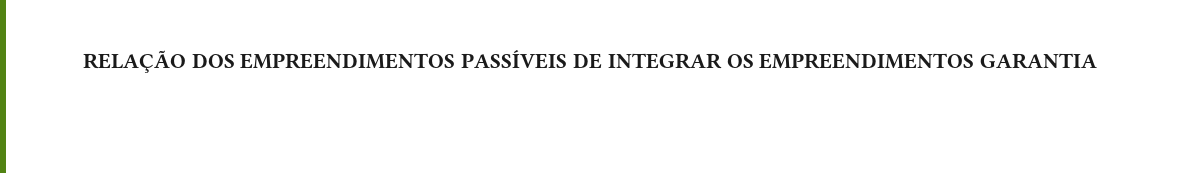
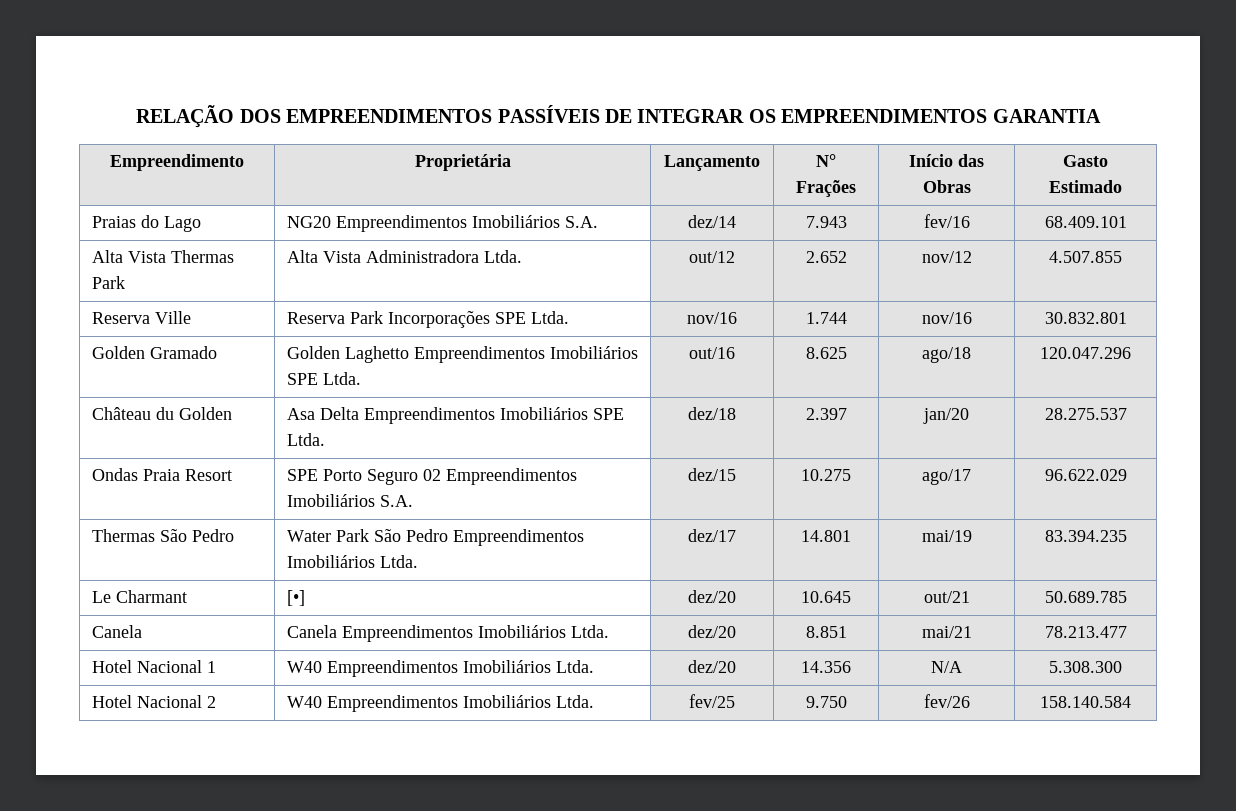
+ Empreendimento | Proprietária | Lançamento | N° Frações | Início das Obras | Gasto Estimado
+ Praias do Lago | NG20 Empreendimentos Imobiliários S.A. | dez/14 | 7.943 | fev/16 | 68.409.101
+ Alta Vista Thermas Park | Alta Vista Administradora Ltda. | out/12 | 2.652 | nov/12 | 4.507.855
+ Reserva Ville | Reserva Park Incorporações SPE Ltda. | nov/16 | 1.744 | nov/16 | 30.832.801
+ Golden Gramado | Golden Laghetto Empreendimentos Imobiliários SPE Ltda. | out/16 | 8.625 | ago/18 | 120.047.296
+ Château du Golden | Asa Delta Empreendimentos Imobiliários SPE Ltda. | dez/18 | 2.397 | jan/20 | 28.275.537
+ Ondas Praia Resort | SPE Porto Seguro 02 Empreendimentos Imobiliários S.A. | dez/15 | 10.275 | ago/17 | 96.622.029
+ Thermas São Pedro | Water Park São Pedro Empreendimentos Imobiliários Ltda. | dez/17 | 14.801 | mai/19 | 83.394.235
+ Le Charmant | [•] | dez/20 | 10.645 | out/21 | 50.689.785
+ Canela | Canela Empreendimentos Imobiliários Ltda. | dez/20 | 8.851 | mai/21 | 78.213.477
+ Hotel Nacional 1 | W40 Empreendimentos Imobiliários Ltda. | dez/20 | 14.356 | N/A | 5.308.300
+ Hotel Nacional 2 | W40 Empreendimentos Imobiliários Ltda. | fev/25 | 9.750 | fev/26 | 158.140.584

